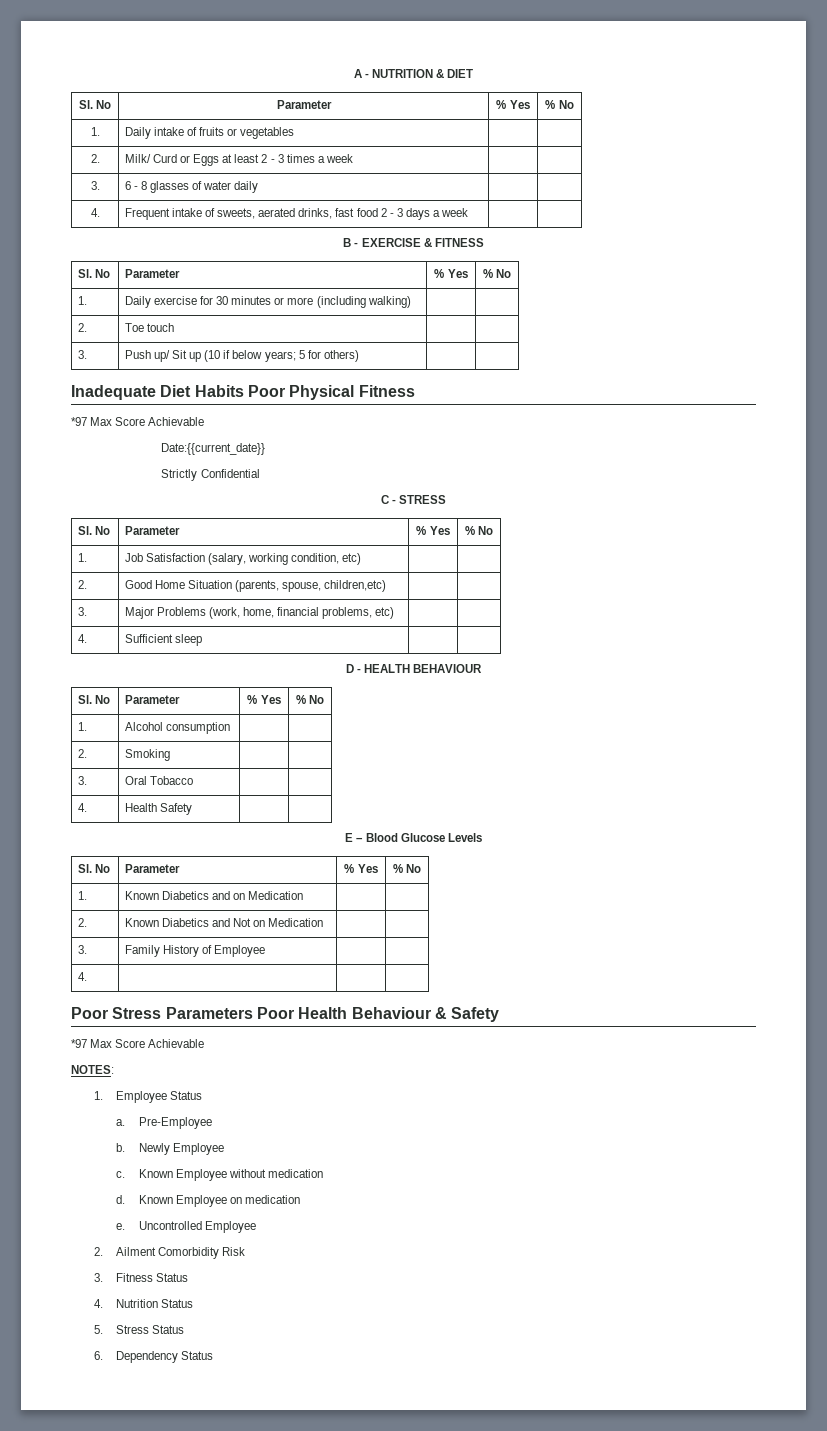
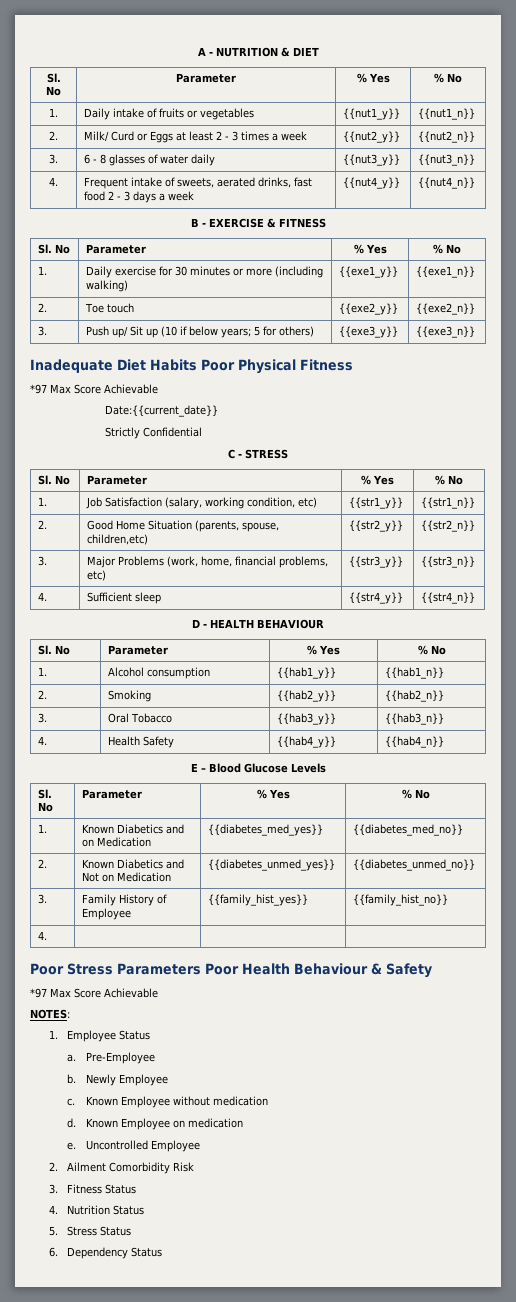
- 1. | Daily intake of fruits or vegetables | |
+ 1. | Daily intake of fruits or vegetables | {{nut1_y}} | {{nut1_n}}
- 2. | Milk/ Curd or Eggs at least 2 - 3 times a week | |
+ 2. | Milk/ Curd or Eggs at least 2 - 3 times a week | {{nut2_y}} | {{nut2_n}}
- 3. | 6 - 8 glasses of water daily | |
+ 3. | 6 - 8 glasses of water daily | {{nut3_y}} | {{nut3_n}}
- 4. | Frequent intake of sweets, aerated drinks, fast food 2 - 3 days a week | |
+ 4. | Frequent intake of sweets, aerated drinks, fast food 2 - 3 days a week | {{nut4_y}} | {{nut4_n}}
- 1. | Daily exercise for 30 minutes or more (including walking) | |
+ 1. | Daily exercise for 30 minutes or more (including walking) | {{exe1_y}} | {{exe1_n}}
- 2. | Toe touch | |
+ 2. | Toe touch | {{exe2_y}} | {{exe2_n}}
- 3. | Push up/ Sit up (10 if below years; 5 for others) | |
+ 3. | Push up/ Sit up (10 if below years; 5 for others) | {{exe3_y}} | {{exe3_n}}
- 1. | Job Satisfaction (salary, working condition, etc) | |
+ 1. | Job Satisfaction (salary, working condition, etc) | {{str1_y}} | {{str1_n}}
- 2. | Good Home Situation (parents, spouse, children,etc) | |
+ 2. | Good Home Situation (parents, spouse, children,etc) | {{str2_y}} | {{str2_n}}
- 3. | Major Problems (work, home, financial problems, etc) | |
+ 3. | Major Problems (work, home, financial problems, etc) | {{str3_y}} | {{str3_n}}
- 4. | Sufficient sleep | |
+ 4. | Sufficient sleep | {{str4_y}} | {{str4_n}}
- 1. | Alcohol consumption | |
+ 1. | Alcohol consumption | {{hab1_y}} | {{hab1_n}}
- 2. | Smoking | |
+ 2. | Smoking | {{hab2_y}} | {{hab2_n}}
- 3. | Oral Tobacco | |
+ 3. | Oral Tobacco | {{hab3_y}} | {{hab3_n}}
- 4. | Health Safety | |
+ 4. | Health Safety | {{hab4_y}} | {{hab4_n}}
- 1. | Known Diabetics and on Medication | |
+ 1. | Known Diabetics and on Medication | {{diabetes_med_yes}} | {{diabetes_med_no}}
- 2. | Known Diabetics and Not on Medication | |
+ 2. | Known Diabetics and Not on Medication | {{diabetes_unmed_yes}} | {{diabetes_unmed_no}}
- 3. | Family History of Employee | |
+ 3. | Family History of Employee | {{family_hist_yes}} | {{family_hist_no}}

